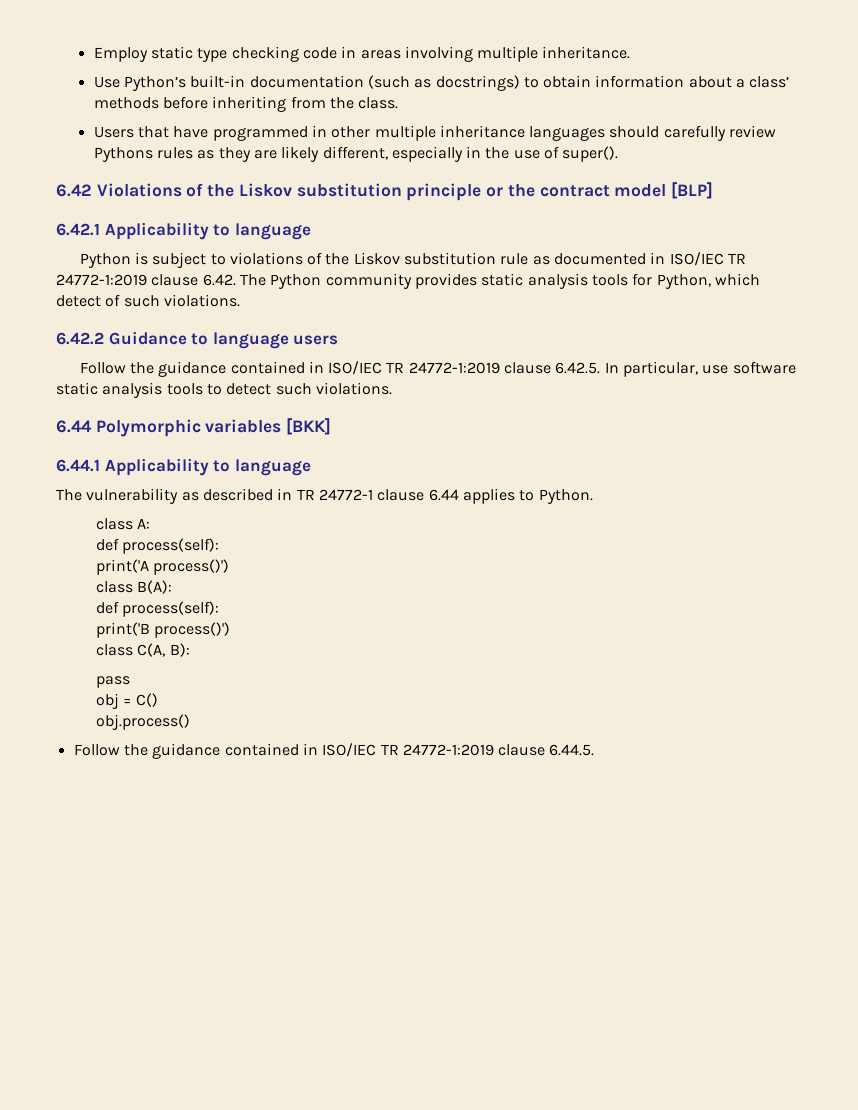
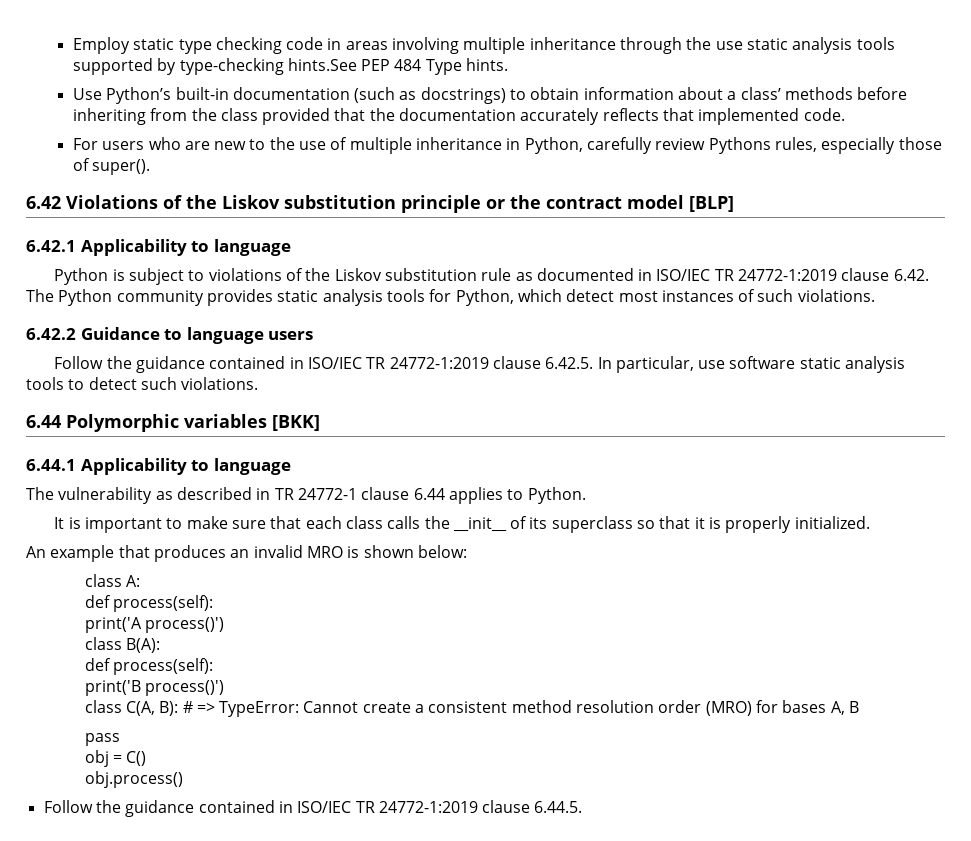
- Employ static type checking code in areas involving multiple inheritance.
+ Employ static type checking code in areas involving multiple inheritance through the use static analysis tools supported by type-checking hints.See PEP 484 Type hints.
- Use Python’s built-in documentation (such as docstrings) to obtain information about a class’ methods before inheriting from the class.
- Users that have programmed in other multiple inheritance languages should carefully review Pythons rules as they are likely different, especially in the use of super().
+ Use Python’s built-in documentation (such as docstrings) to obtain information about a class’ methods before inheriting from the class provided that the documentation accurately reflects that implemented code.
+ For users who are new to the use of multiple inheritance in Python, carefully review Pythons rules, especially those of super().
- Python is subject to violations of the Liskov substitution rule as documented in ISO/IEC TR 24772-1:2019 clause 6.42. The Python community provides static analysis tools for Python, which detect of such violations.
+ Python is subject to violations of the Liskov substitution rule as documented in ISO/IEC TR 24772-1:2019 clause 6.42. The Python community provides static analysis tools for Python, which detect most instances of such violations.
+ It is important to make sure that each class calls the __init__ of its superclass so that it is properly initialized.
+ An example that produces an invalid MRO is shown below:
- class C(A, B):
+ class C(A, B): # => TypeError: Cannot create a consistent method resolution order (MRO) for bases A, B

